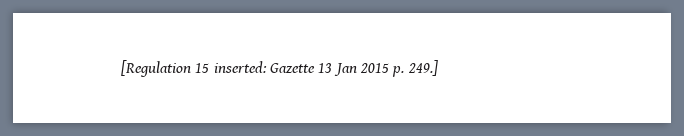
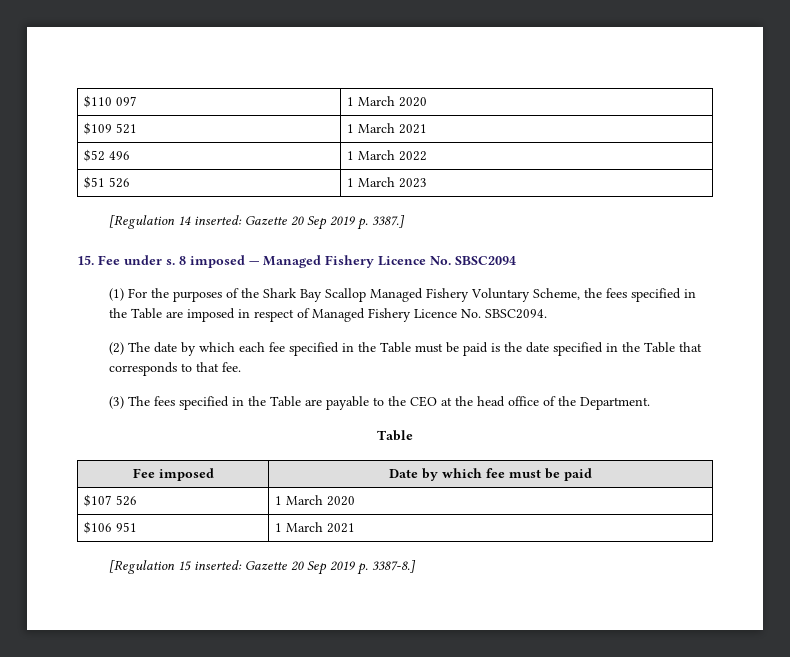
- [Regulation 15 inserted: Gazette 13 Jan 2015 p. 249.]
+ $110 097 | 1 March 2020
+ $109 521 | 1 March 2021
+ $52 496 | 1 March 2022
+ $51 526 | 1 March 2023
+ [Regulation 14 inserted: Gazette 20 Sep 2019 p. 3387.]
+ 15. Fee under s. 8 imposed — Managed Fishery Licence No. SBSC2094
+ (1) For the purposes of the Shark Bay Scallop Managed Fishery Voluntary Scheme, the fees specified in the Table are imposed in respect of Managed Fishery Licence No. SBSC2094.
+ (2) The date by which each fee specified in the Table must be paid is the date specified in the Table that corresponds to that fee.
+ (3) The fees specified in the Table are payable to the CEO at the head office of the Department.
+ Table
+ Fee imposed | Date by which fee must be paid
+ $107 526 | 1 March 2020
+ $106 951 | 1 March 2021
+ [Regulation 15 inserted: Gazette 20 Sep 2019 p. 3387-8.]

